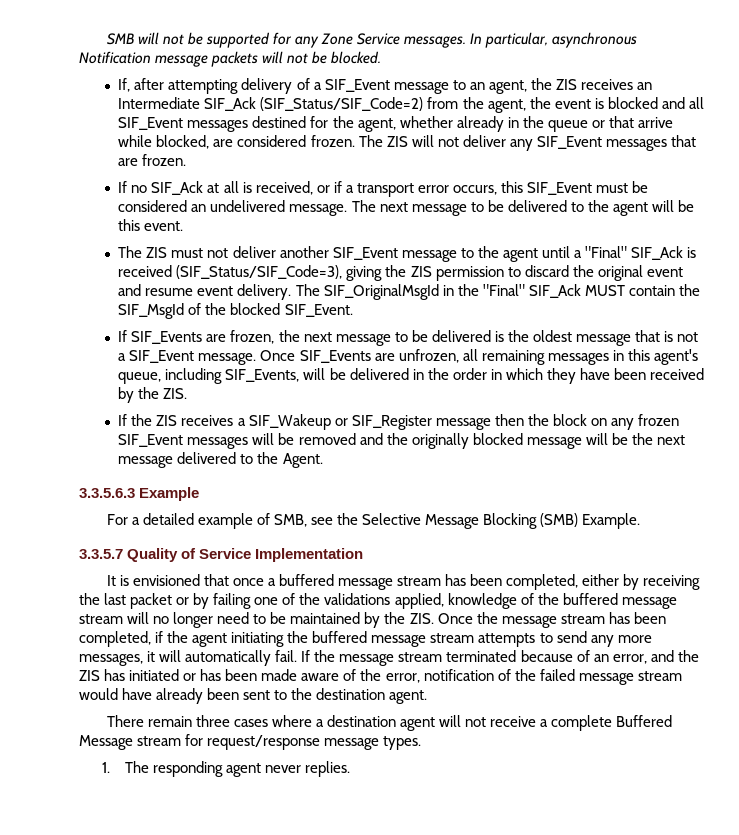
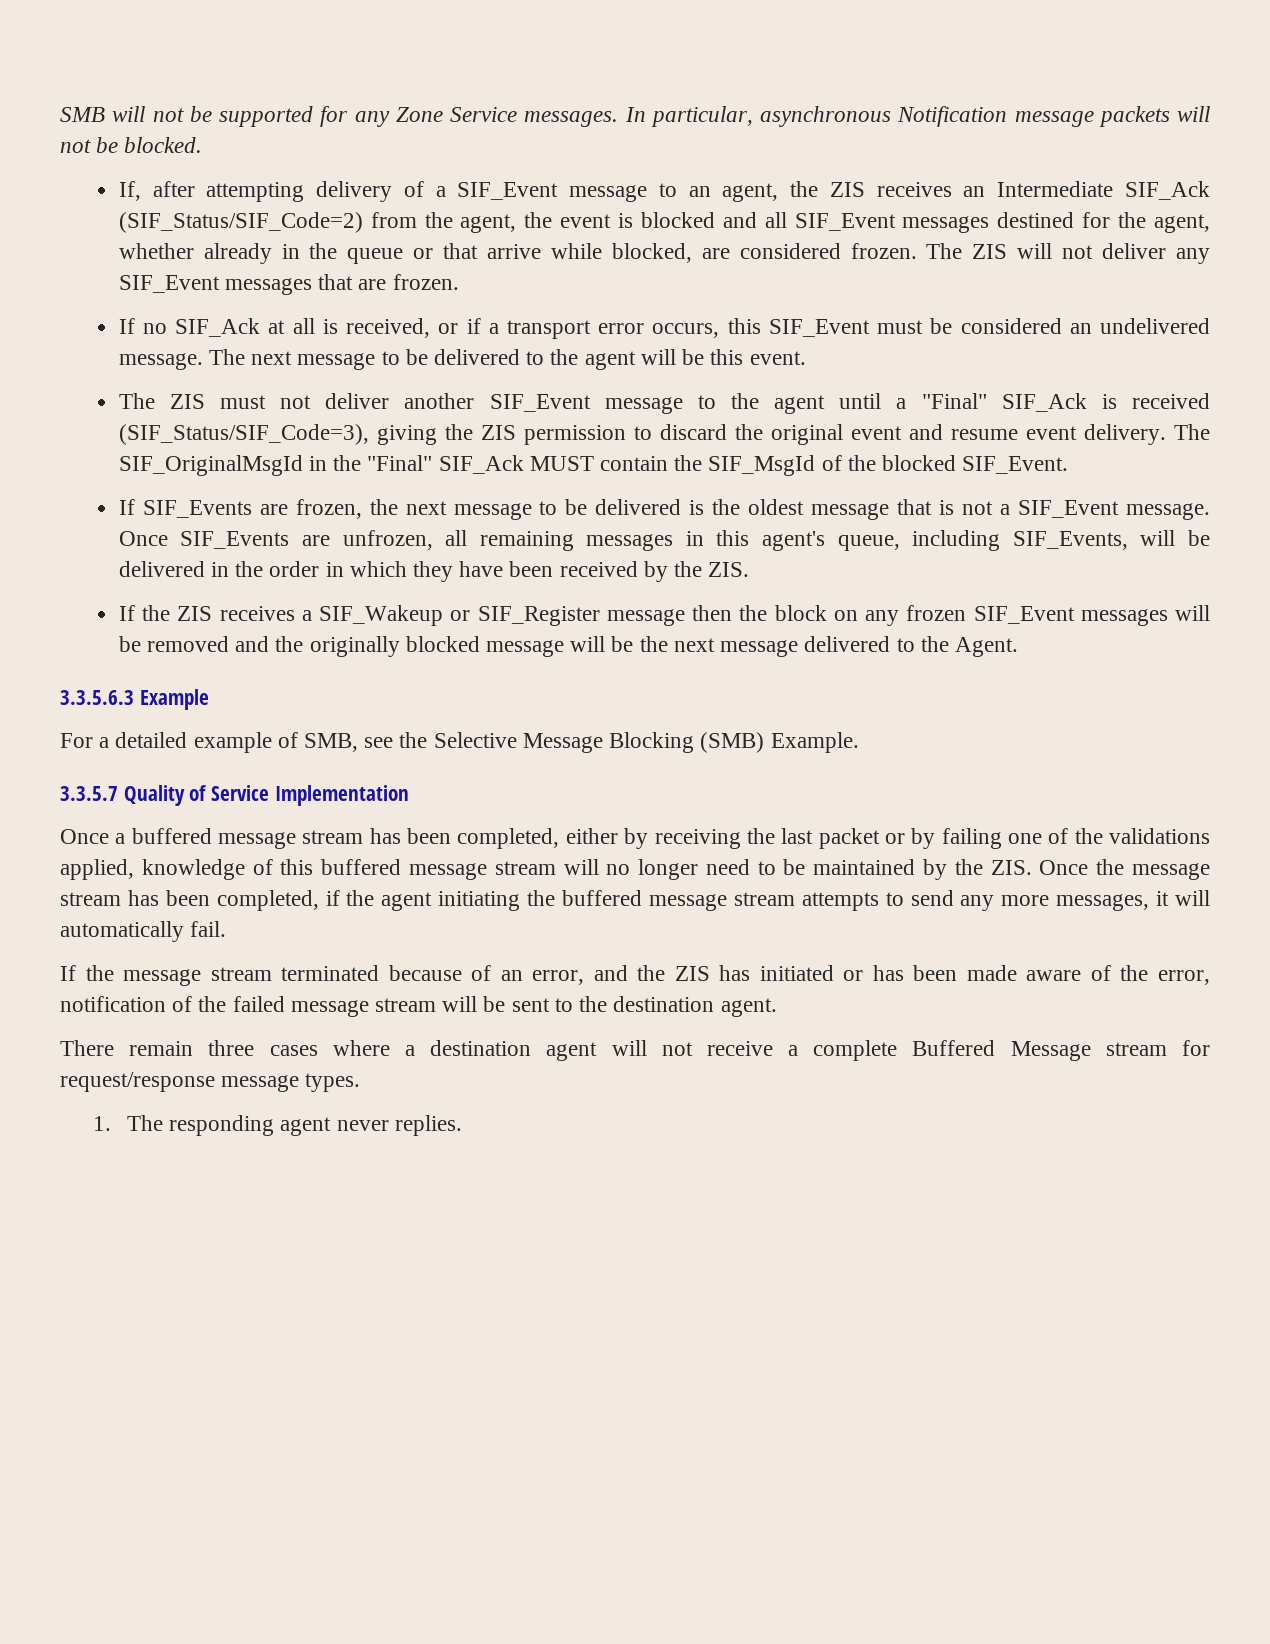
- It is envisioned that once a buffered message stream has been completed, either by receiving the last packet or by failing one of the validations applied, knowledge of the buffered message stream will no longer need to be maintained by the ZIS. Once the message stream has been completed, if the agent initiating the buffered message stream attempts to send any more messages, it will automatically fail. If the message stream terminated because of an error, and the ZIS has initiated or has been made aware of the error, notification of the failed message stream would have already been sent to the destination agent.
+ Once a buffered message stream has been completed, either by receiving the last packet or by failing one of the validations applied, knowledge of this buffered message stream will no longer need to be maintained by the ZIS. Once the message stream has been completed, if the agent initiating the buffered message stream attempts to send any more messages, it will automatically fail.
+ If the message stream terminated because of an error, and the ZIS has initiated or has been made aware of the error, notification of the failed message stream will be sent to the destination agent.

